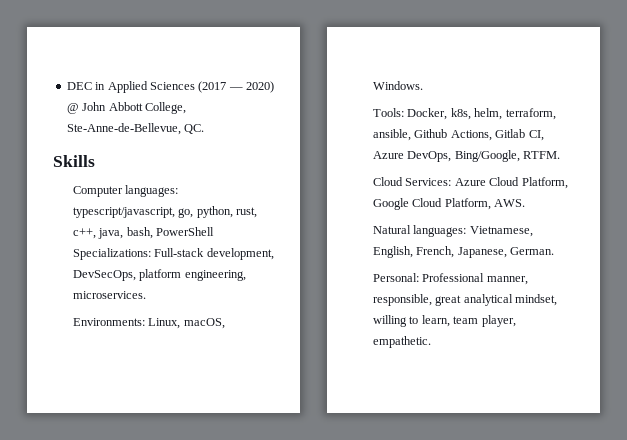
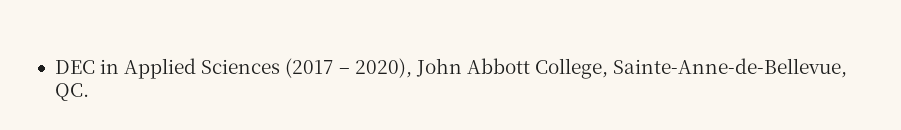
- DEC in Applied Sciences (2017 — 2020) @ John Abbott College, Ste-Anne-de-Bellevue, QC.
+ DEC in Applied Sciences (2017 – 2020), John Abbott College, Sainte-Anne-de-Bellevue, QC.
- Skills
- Computer languages: typescript/javascript, go, python, rust, c++, java, bash, PowerShell Specializations: Full-stack development, DevSecOps, platform engineering, microservices.
- Environments: Linux, macOS, Windows.
- Tools: Docker, k8s, helm, terraform, ansible, Github Actions, Gitlab CI, Azure DevOps, Bing/Google, RTFM.
- Cloud Services: Azure Cloud Platform, Google Cloud Platform, AWS.
- Natural languages: Vietnamese, English, French, Japanese, German.
- Personal: Professional manner, responsible, great analytical mindset, willing to learn, team player, empathetic.

